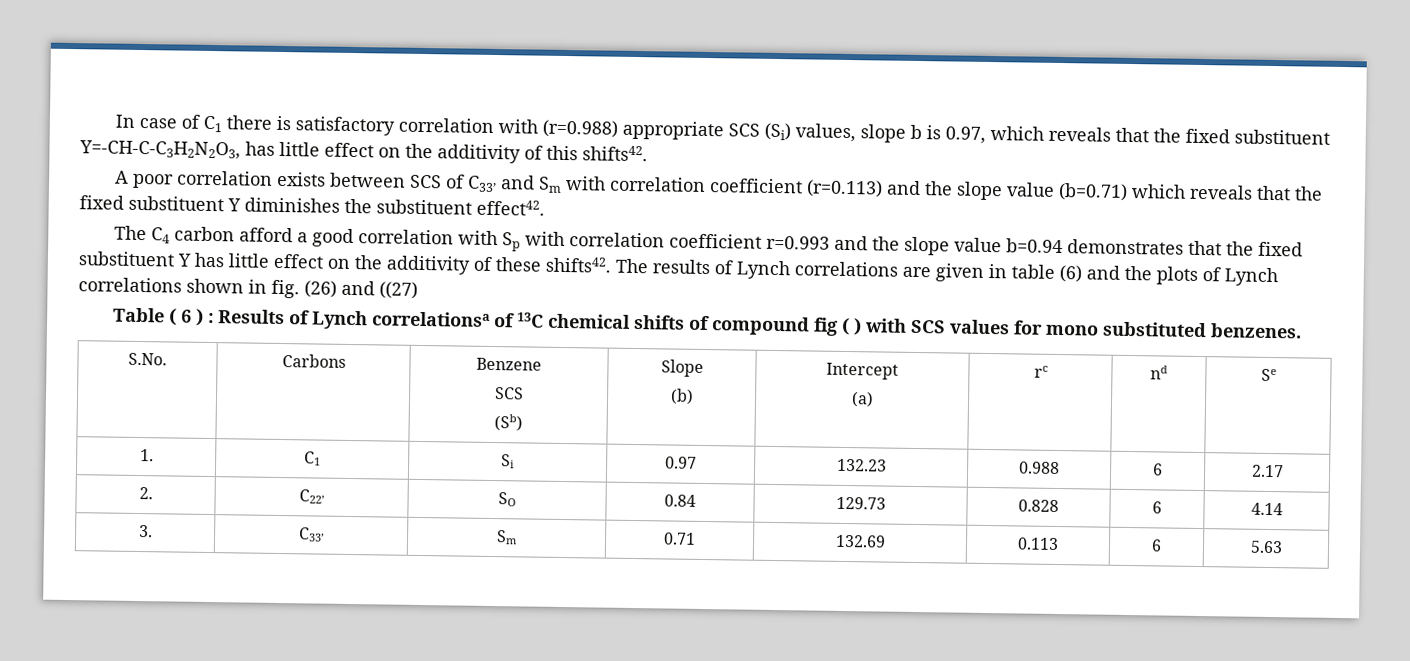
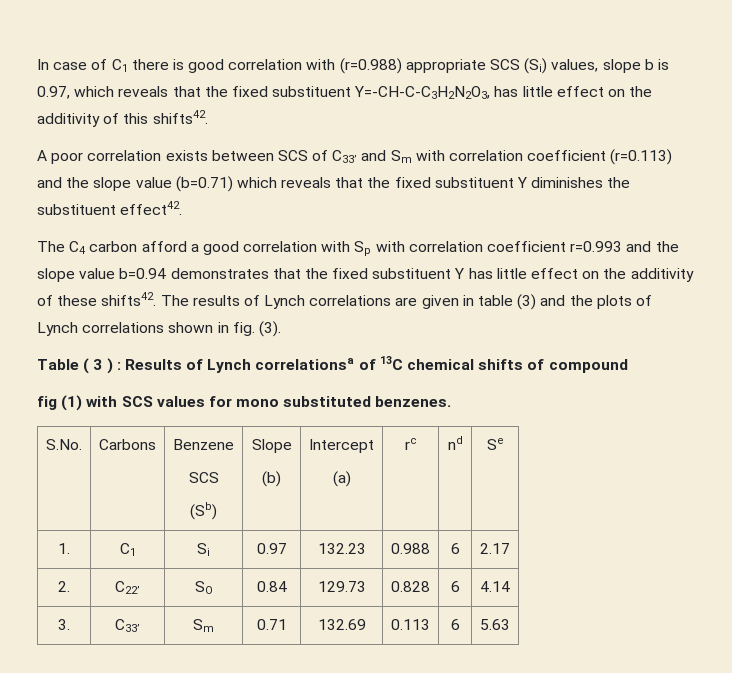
- In case of C1 there is satisfactory correlation with (r=0.988) appropriate SCS (Si) values, slope b is 0.97, which reveals that the fixed substituent Y=-CH-C-C3H2N2O3, has little effect on the additivity of this shifts42.
+ In case of C1 there is good correlation with (r=0.988) appropriate SCS (Si) values, slope b is 0.97, which reveals that the fixed substituent Y=-CH-C-C3H2N2O3, has little effect on the additivity of this shifts42.
- The results of Lynch correlations are given in table (6) and the plots of Lynch correlations shown in fig. (26) and ((27)
+ The results of Lynch correlations are given in table (3) and the plots of Lynch correlations shown in fig. (3).
- Table ( 6 ) : Results of Lynch correlationsa of 13C chemical shifts of compound fig ( ) with SCS values for mono substituted benzenes.
+ Table ( 3 ) : Results of Lynch correlationsa of 13C chemical shifts of compound
+ fig (1) with SCS values for mono substituted benzenes.

